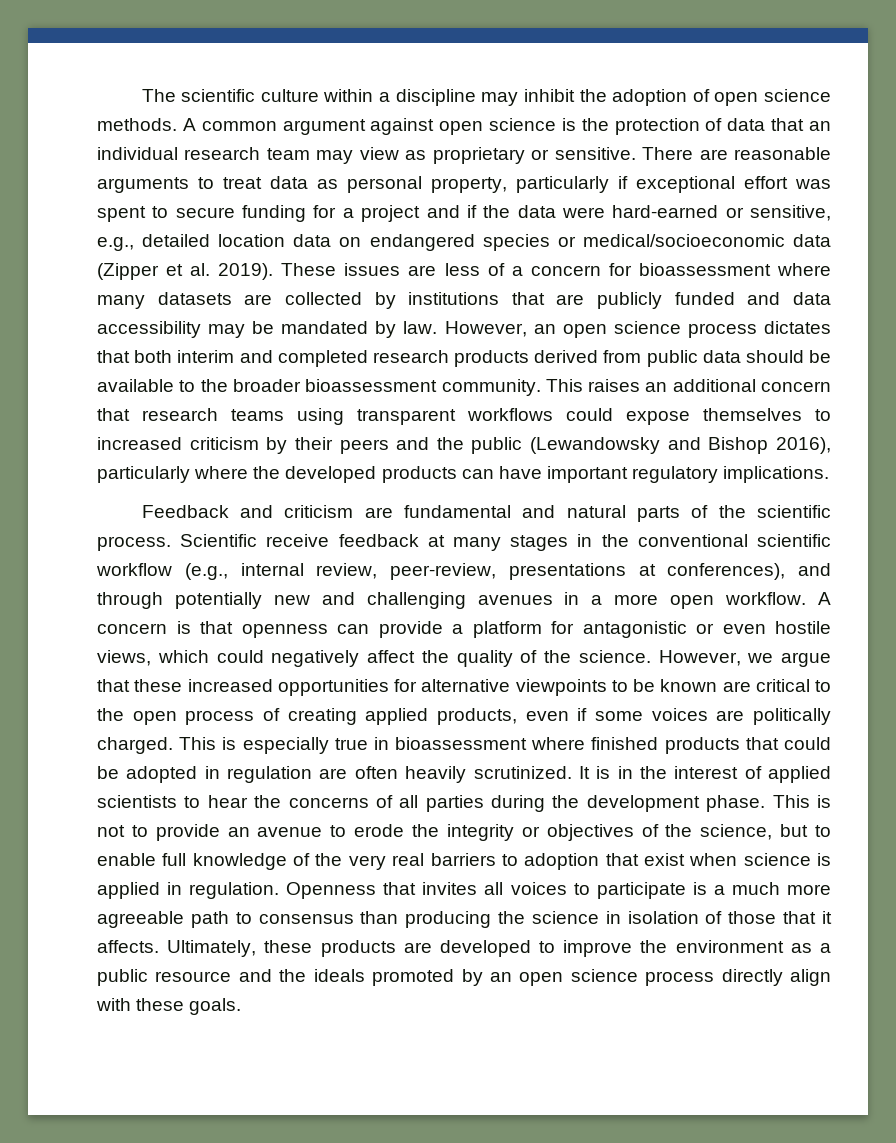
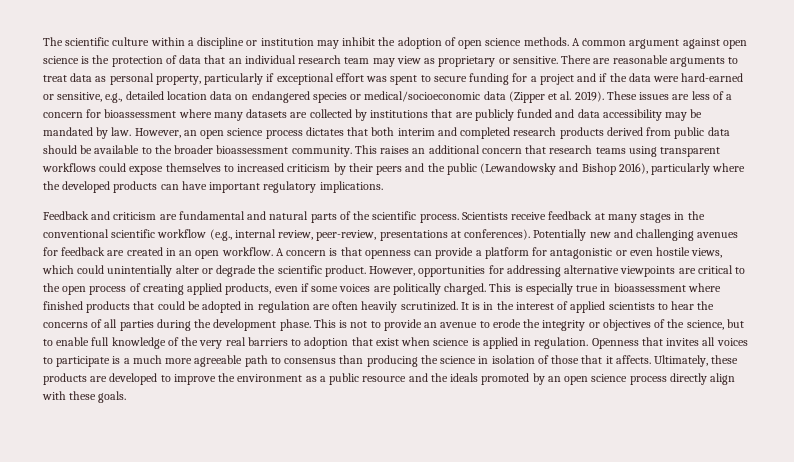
- The scientific culture within a discipline may inhibit the adoption of open science methods.
+ The scientific culture within a discipline or institution may inhibit the adoption of open science methods.
- Scientific receive feedback at many stages in the conventional scientific workflow (e.g., internal review, peer-review, presentations at conferences), and through potentially new and challenging avenues in a more open workflow.
+ Scientists receive feedback at many stages in the conventional scientific workflow (e.g., internal review, peer-review, presentations at conferences). Potentially new and challenging avenues for feedback are created in an open workflow.
- A concern is that openness can provide a platform for antagonistic or even hostile views, which could negatively affect the quality of the science. However, we argue that these increased opportunities for alternative viewpoints to be known are critical to the open process of creating applied products, even if some voices are politically charged.
+ A concern is that openness can provide a platform for antagonistic or even hostile views, which could unintentially alter or degrade the scientific product. However, opportunities for addressing alternative viewpoints are critical to the open process of creating applied products, even if some voices are politically charged.

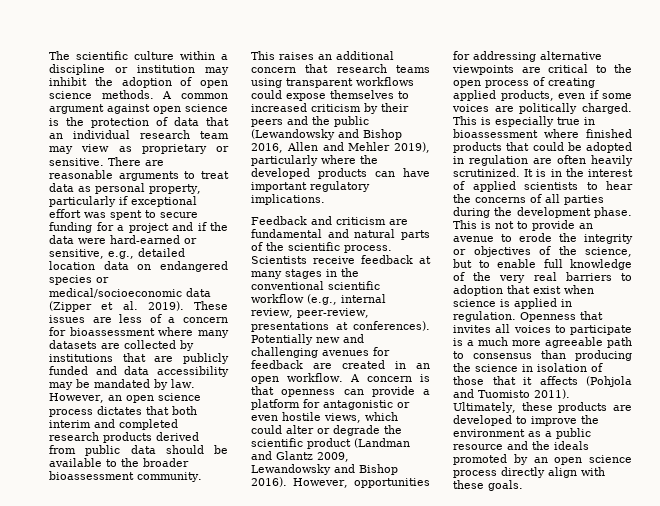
- This raises an additional concern that research teams using transparent workflows could expose themselves to increased criticism by their peers and the public (Lewandowsky and Bishop 2016), particularly where the developed products can have important regulatory implications.
+ This raises an additional concern that research teams using transparent workflows could expose themselves to increased criticism by their peers and the public (Lewandowsky and Bishop 2016, Allen and Mehler 2019), particularly where the developed products can have important regulatory implications.
- A concern is that openness can provide a platform for antagonistic or even hostile views, which could unintentially alter or degrade the scientific product.
+ A concern is that openness can provide a platform for antagonistic or even hostile views, which could alter or degrade the scientific product (Landman and Glantz 2009, Lewandowsky and Bishop 2016).
- Openness that invites all voices to participate is a much more agreeable path to consensus than producing the science in isolation of those that it affects.
+ Openness that invites all voices to participate is a much more agreeable path to consensus than producing the science in isolation of those that it affects (Pohjola and Tuomisto 2011).

